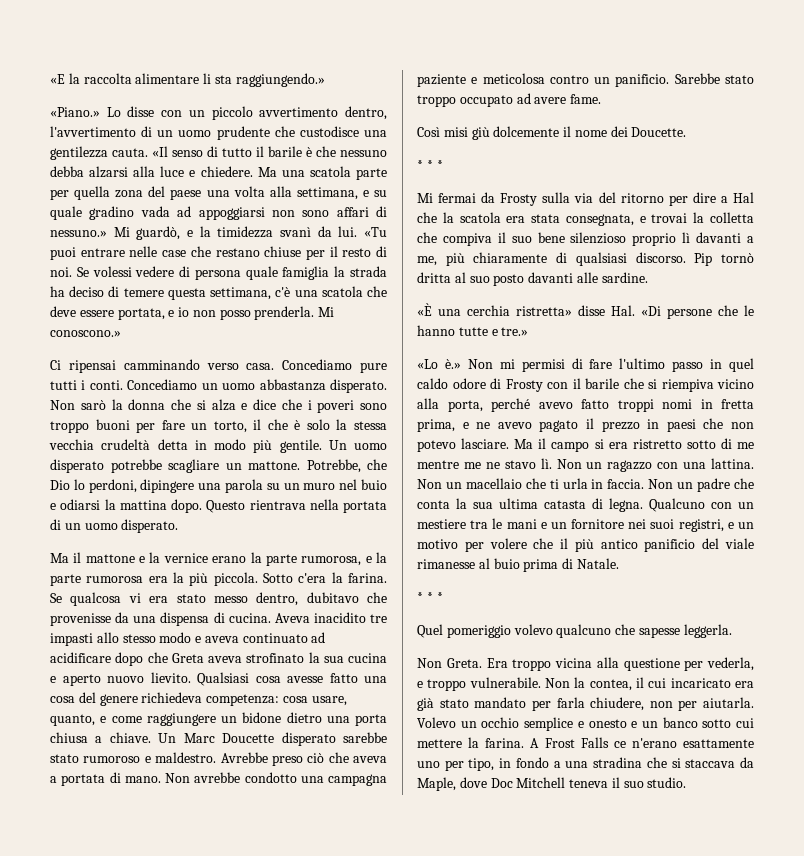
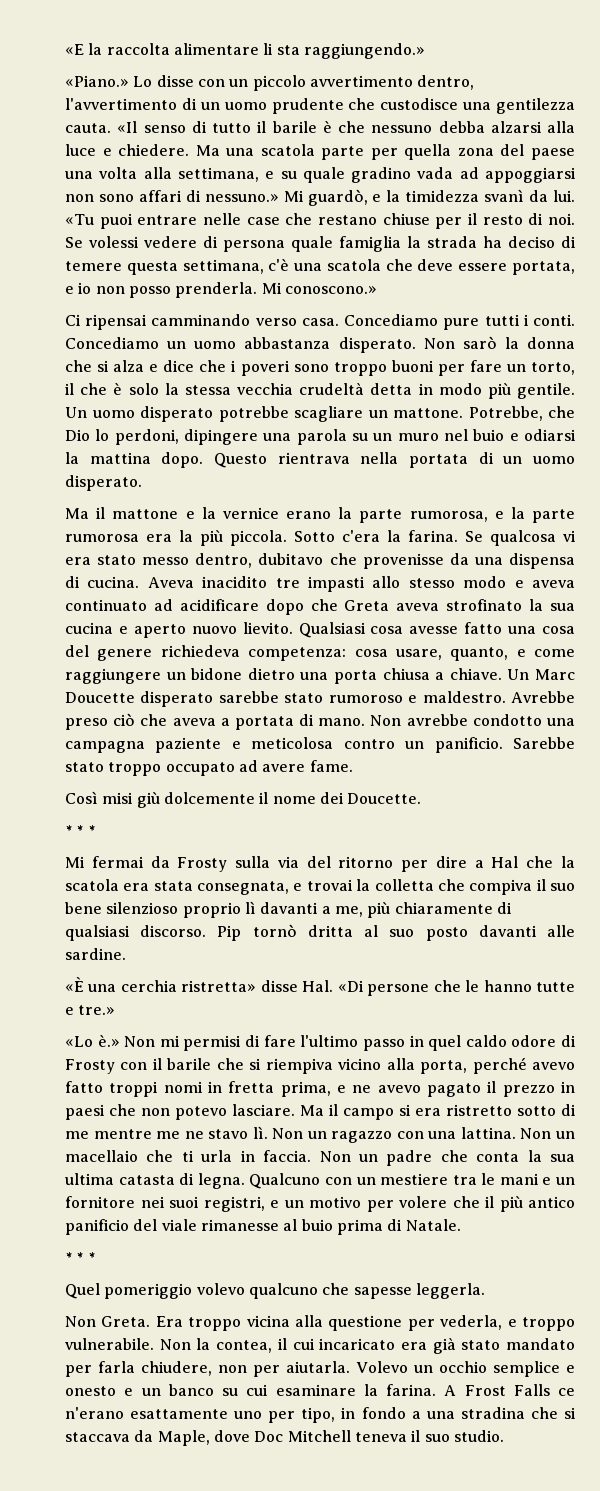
- Volevo un occhio semplice e onesto e un banco sotto cui mettere la farina.
+ Volevo un occhio semplice e onesto e un banco su cui esaminare la farina.

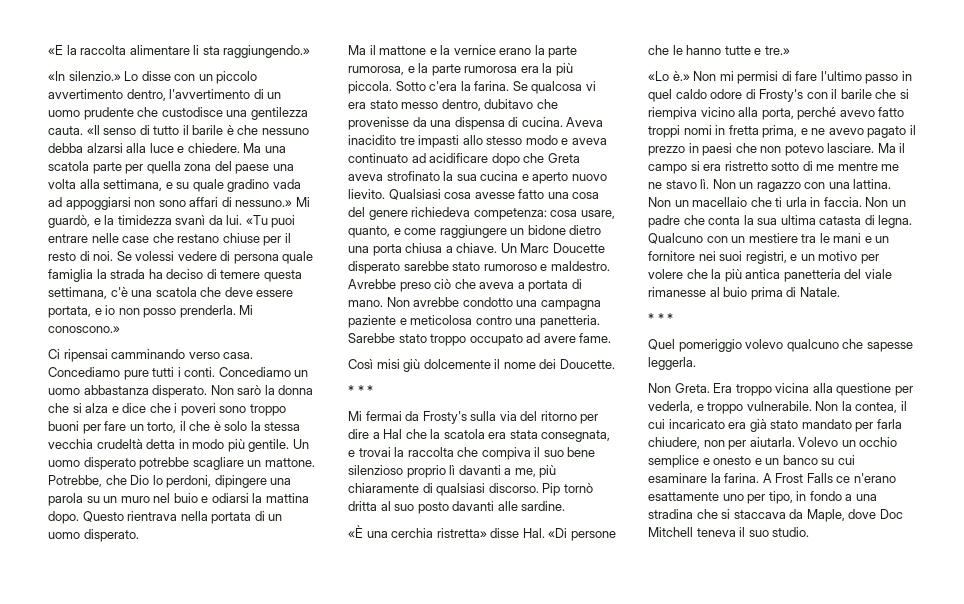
- «Piano.»
+ «In silenzio.»
- Non avrebbe condotto una campagna paziente e meticolosa contro un panificio.
+ Non avrebbe condotto una campagna paziente e meticolosa contro una panetteria.
- Mi fermai da Frosty sulla via del ritorno per dire a Hal che la scatola era stata consegnata, e trovai la colletta che compiva il suo bene silenzioso proprio lì davanti a me, più chiaramente di qualsiasi discorso.
+ Mi fermai da Frosty's sulla via del ritorno per dire a Hal che la scatola era stata consegnata, e trovai la raccolta che compiva il suo bene silenzioso proprio lì davanti a me, più chiaramente di qualsiasi discorso.
- Non mi permisi di fare l'ultimo passo in quel caldo odore di Frosty con il barile che si riempiva vicino alla porta, perché avevo fatto troppi nomi in fretta prima, e ne avevo pagato il prezzo in paesi che non potevo lasciare.
+ Non mi permisi di fare l'ultimo passo in quel caldo odore di Frosty's con il barile che si riempiva vicino alla porta, perché avevo fatto troppi nomi in fretta prima, e ne avevo pagato il prezzo in paesi che non potevo lasciare.
- Qualcuno con un mestiere tra le mani e un fornitore nei suoi registri, e un motivo per volere che il più antico panificio del viale rimanesse al buio prima di Natale.
+ Qualcuno con un mestiere tra le mani e un fornitore nei suoi registri, e un motivo per volere che la più antica panetteria del viale rimanesse al buio prima di Natale.

